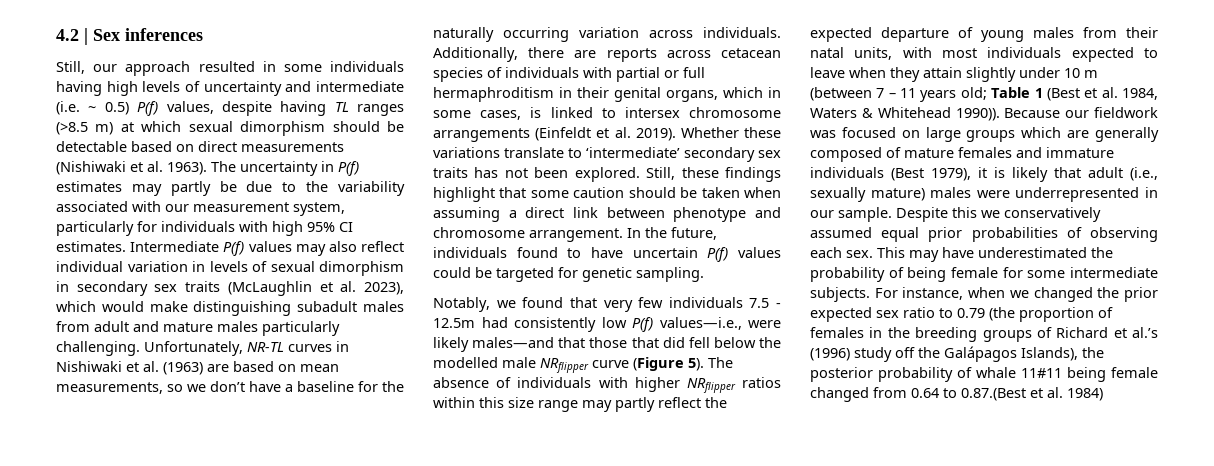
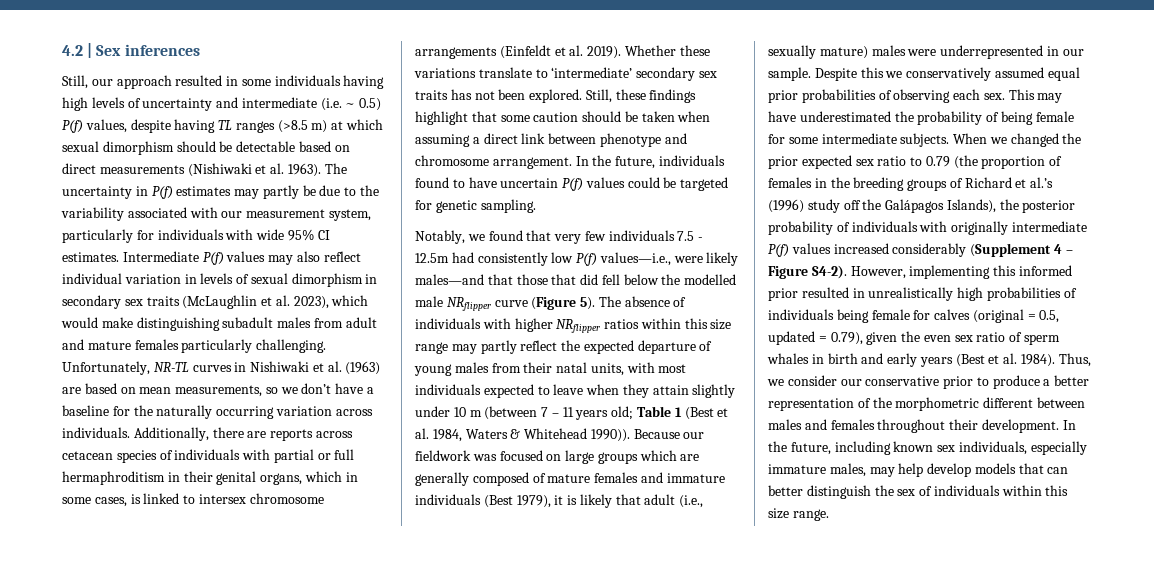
- The uncertainty in P(f) estimates may partly be due to the variability associated with our measurement system, particularly for individuals with high 95% CI estimates.
+ The uncertainty in P(f) estimates may partly be due to the variability associated with our measurement system, particularly for individuals with wide 95% CI estimates.
- Intermediate P(f) values may also reflect individual variation in levels of sexual dimorphism in secondary sex traits (McLaughlin et al. 2023), which would make distinguishing subadult males from adult and mature males particularly challenging.
+ Intermediate P(f) values may also reflect individual variation in levels of sexual dimorphism in secondary sex traits (McLaughlin et al. 2023), which would make distinguishing subadult males from adult and mature females particularly challenging.
- For instance, when we changed the prior expected sex ratio to 0.79 (the proportion of females in the breeding groups of Richard et al.’s (1996) study off the Galápagos Islands), the posterior probability of whale 11#11 being female changed from 0.64 to 0.87.(Best et al. 1984)
+ When we changed the prior expected sex ratio to 0.79 (the proportion of females in the breeding groups of Richard et al.’s (1996) study off the Galápagos Islands), the posterior probability of individuals with originally intermediate P(f) values increased considerably (Supplement 4 – Figure S4-2). However, implementing this informed prior resulted in unrealistically high probabilities of individuals being female for calves (original = 0.5, updated = 0.79), given the even sex ratio of sperm whales in birth and early years (Best et al. 1984). Thus, we consider our conservative prior to produce a better representation of the morphometric different between males and females throughout their development. In the future, including known sex individuals, especially immature males, may help develop models that can better distinguish the sex of individuals within this size range.

